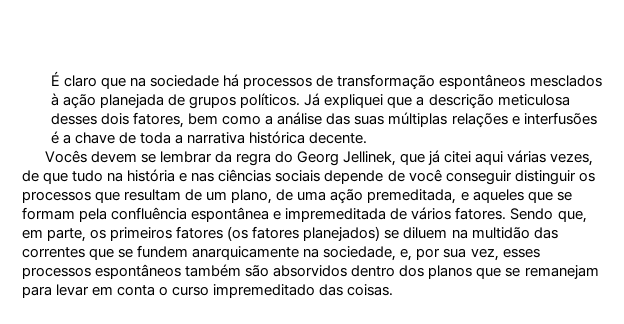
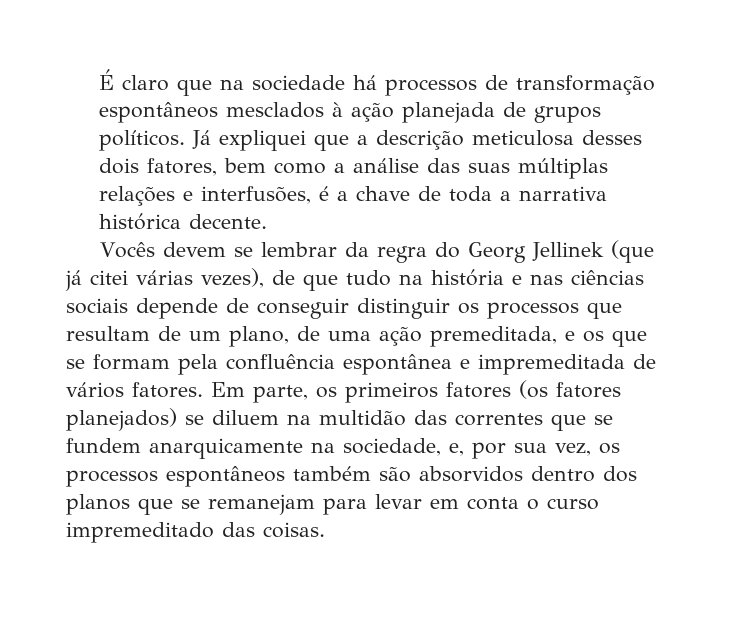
- Já expliquei que a descrição meticulosa desses dois fatores, bem como a análise das suas múltiplas relações e interfusões é a chave de toda a narrativa histórica decente.
+ Já expliquei que a descrição meticulosa desses dois fatores, bem como a análise das suas múltiplas relações e interfusões, é a chave de toda a narrativa histórica decente.
- Vocês devem se lembrar da regra do Georg Jellinek, que já citei aqui várias vezes, de que tudo na história e nas ciências sociais depende de você conseguir distinguir os processos que resultam de um plano, de uma ação premeditada, e aqueles que se formam pela confluência espontânea e impremeditada de vários fatores.
+ Vocês devem se lembrar da regra do Georg Jellinek (que já citei várias vezes), de que tudo na história e nas ciências sociais depende de conseguir distinguir os processos que resultam de um plano, de uma ação premeditada, e os que se formam pela confluência espontânea e impremeditada de vários fatores.
- Sendo que, em parte, os primeiros fatores (os fatores planejados) se diluem na multidão das correntes que se fundem anarquicamente na sociedade, e, por sua vez, esses processos espontâneos também são absorvidos dentro dos planos que se remanejam para levar em conta o curso impremeditado das coisas.
+ Em parte, os primeiros fatores (os fatores planejados) se diluem na multidão das correntes que se fundem anarquicamente na sociedade, e, por sua vez, os processos espontâneos também são absorvidos dentro dos planos que se remanejam para levar em conta o curso impremeditado das coisas.

